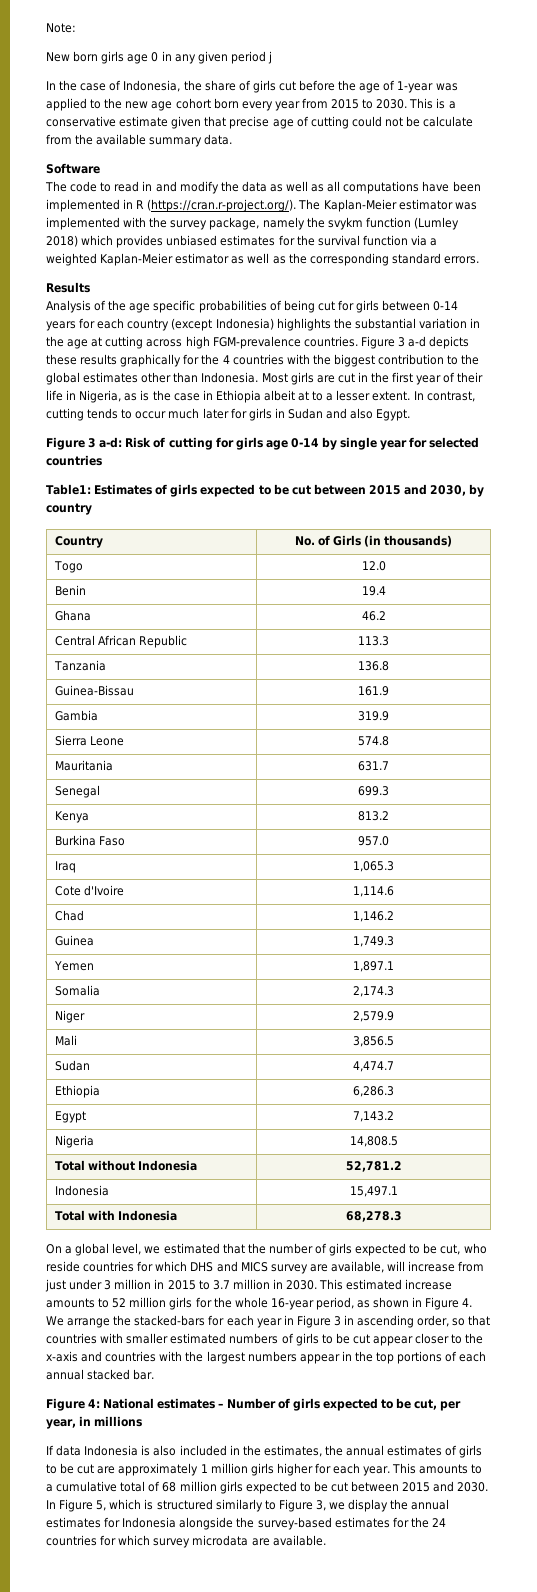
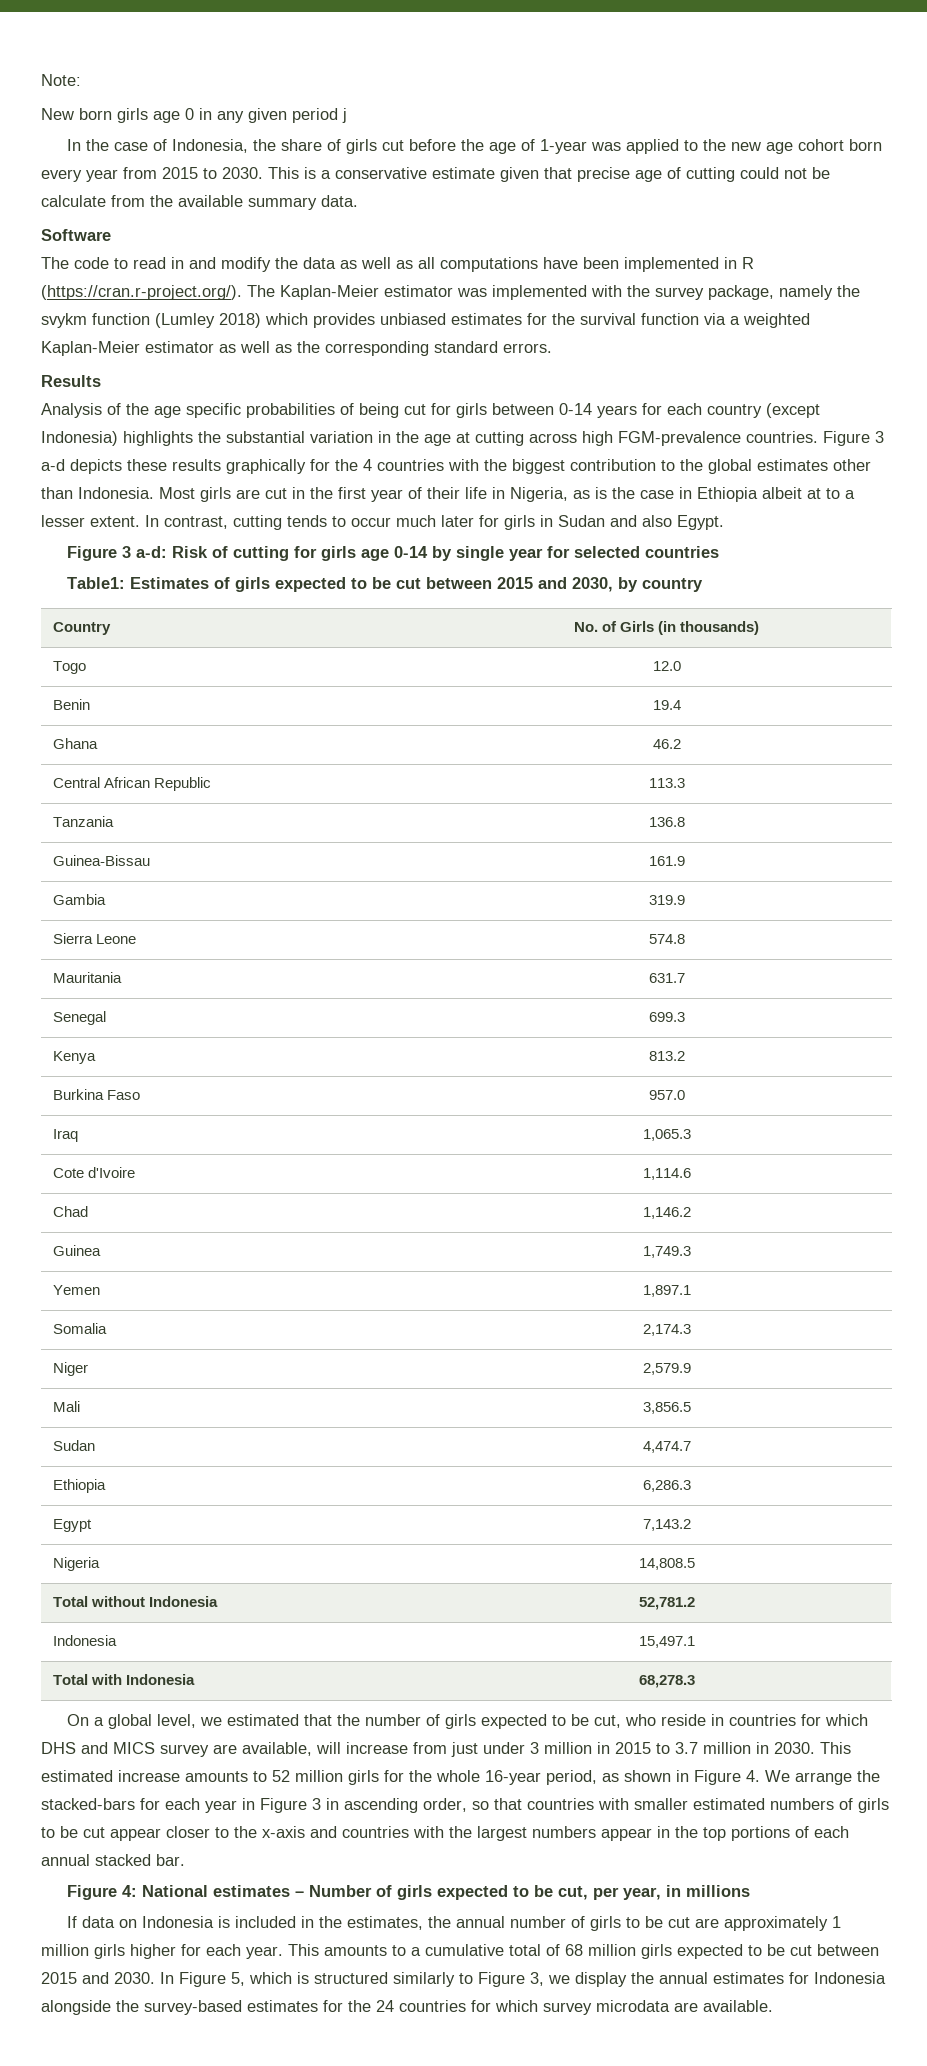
- On a global level, we estimated that the number of girls expected to be cut, who reside countries for which DHS and MICS survey are available, will increase from just under 3 million in 2015 to 3.7 million in 2030.
+ On a global level, we estimated that the number of girls expected to be cut, who reside in countries for which DHS and MICS survey are available, will increase from just under 3 million in 2015 to 3.7 million in 2030.
- If data Indonesia is also included in the estimates, the annual estimates of girls to be cut are approximately 1 million girls higher for each year.
+ If data on Indonesia is included in the estimates, the annual number of girls to be cut are approximately 1 million girls higher for each year.

